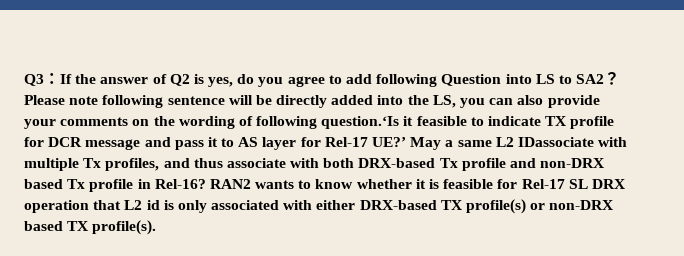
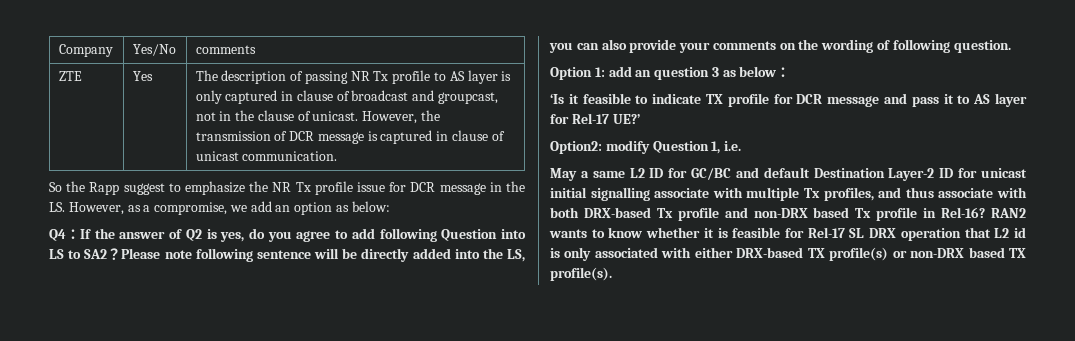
- Q3：If the answer of Q2 is yes, do you agree to add following Question into LS to SA2？
+ Company | Yes/No | comments
+ ZTE | Yes | The description of passing NR Tx profile to AS layer is only captured in clause of broadcast and groupcast, not in the clause of unicast. However, the transmission of DCR message is captured in clause of unicast communication.
+ So the Rapp suggest to emphasize the NR Tx profile issue for DCR message in the LS. However, as a compromise, we add an option as below:
+ Q4：If the answer of Q2 is yes, do you agree to add following Question into LS to SA2？
- Please note following sentence will be directly added into the LS, you can also provide your comments on the wording of following question.‘Is it feasible to indicate TX profile for DCR message and pass it to AS layer for Rel-17 UE?’ May a same L2 IDassociate with multiple Tx profiles, and thus associate with both DRX-based Tx profile and non-DRX based Tx profile in Rel-16?
+ Please note following sentence will be directly added into the LS, you can also provide your comments on the wording of following question.
+ Option 1: add an question 3 as below：
+ ‘Is it feasible to indicate TX profile for DCR message and pass it to AS layer for Rel-17 UE?’
+ Option2: modify Question 1, i.e.
+ May a same L2 ID for GC/BC and default Destination Layer-2 ID for unicast initial signalling associate with multiple Tx profiles, and thus associate with both DRX-based Tx profile and non-DRX based Tx profile in Rel-16?

